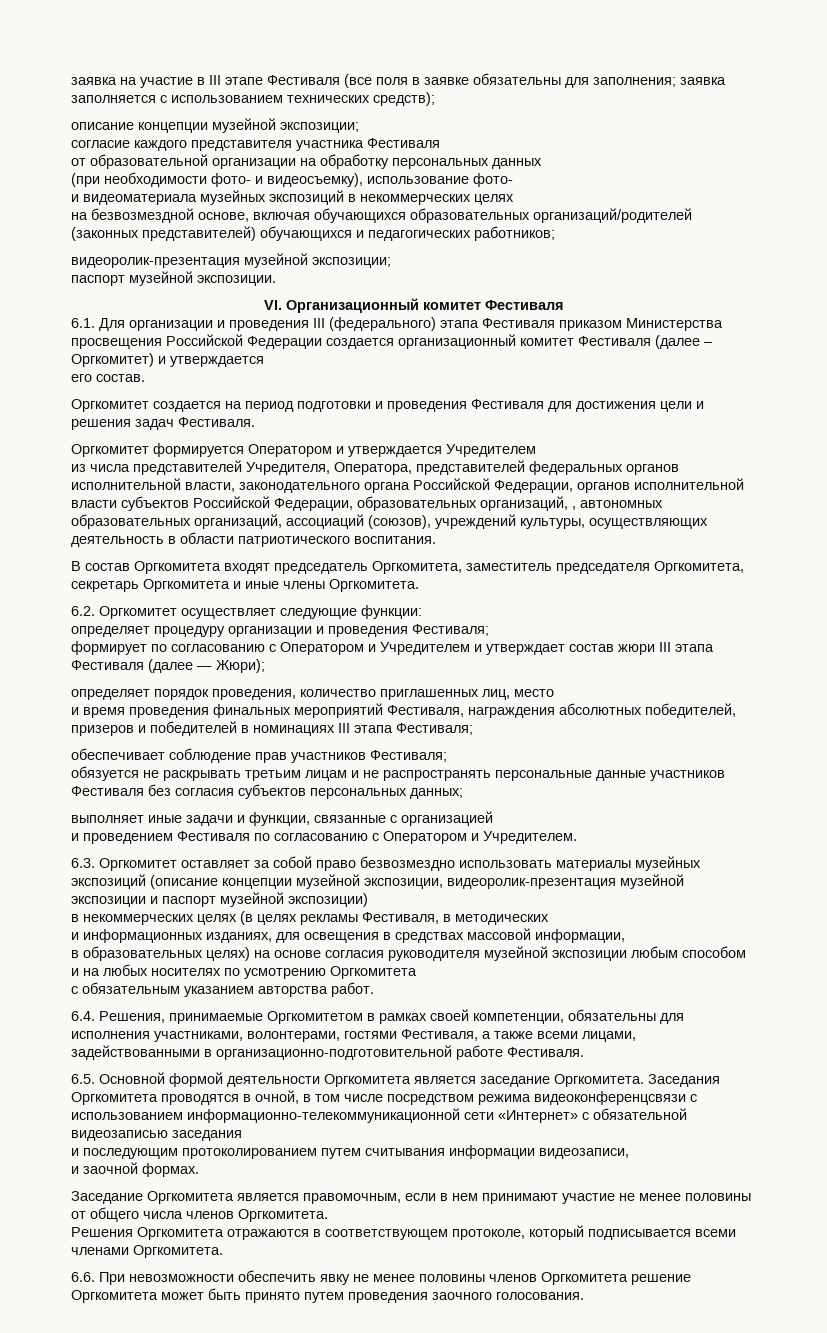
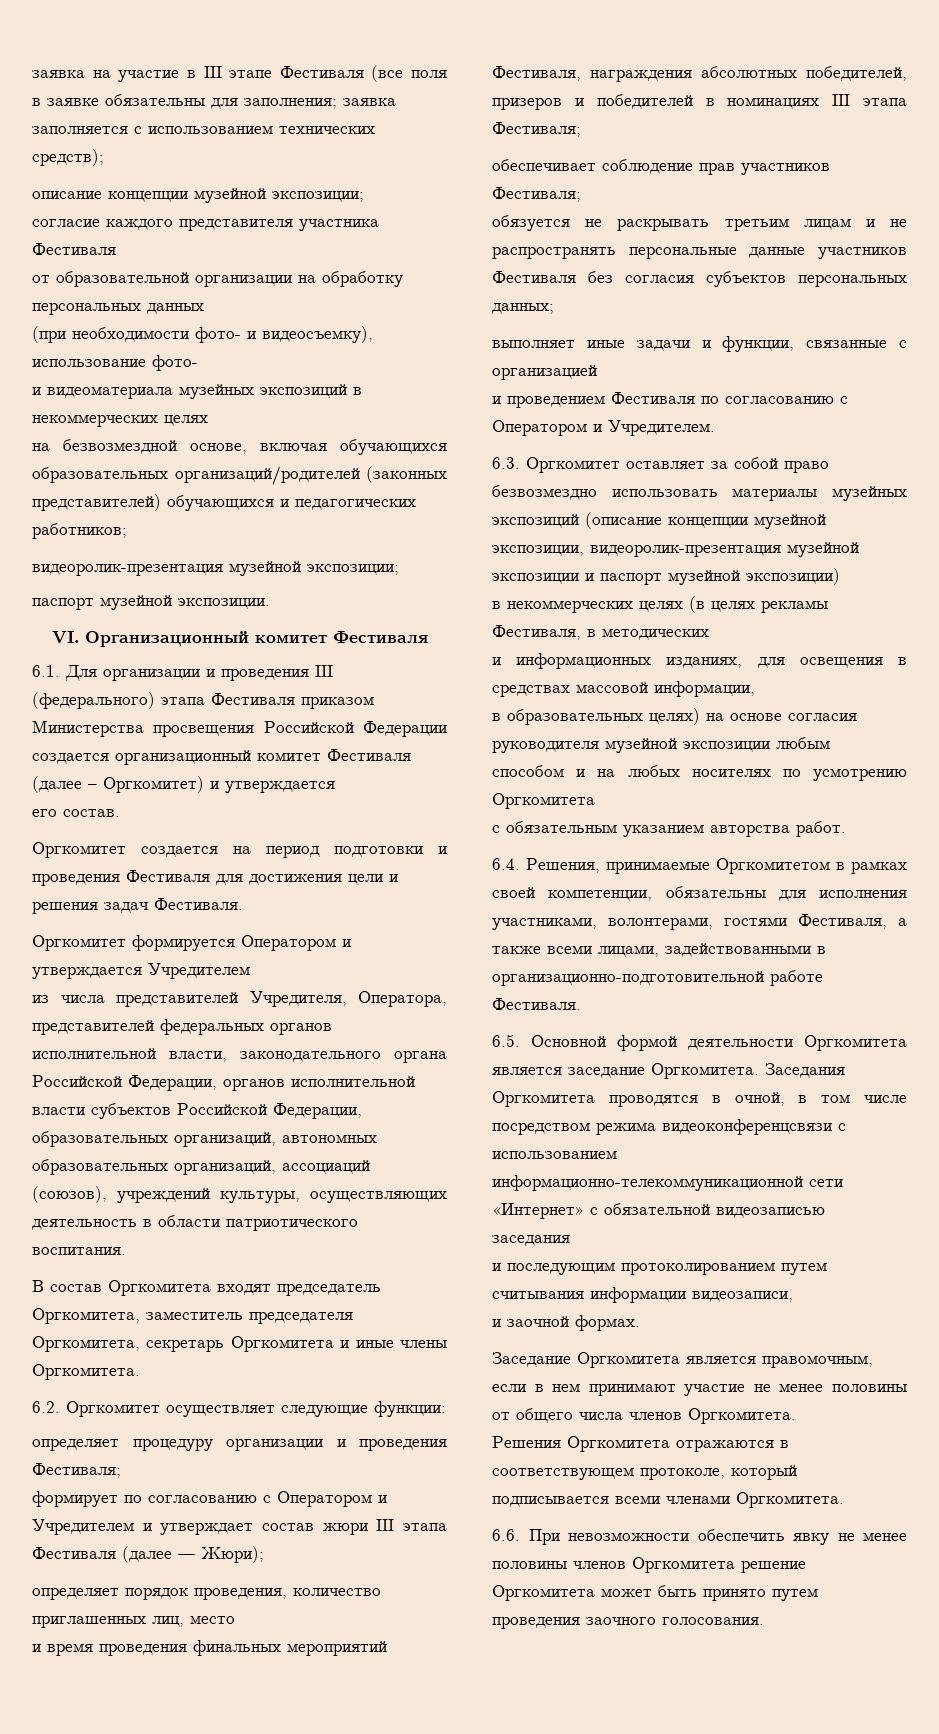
- из числа представителей Учредителя, Оператора, представителей федеральных органов исполнительной власти, законодательного органа Российской Федерации, органов исполнительной власти субъектов Российской Федерации, образовательных организаций, , автономных образовательных организаций, ассоциаций (союзов), учреждений культуры, осуществляющих деятельность в области патриотического воспитания.
+ из числа представителей Учредителя, Оператора, представителей федеральных органов исполнительной власти, законодательного органа Российской Федерации, органов исполнительной власти субъектов Российской Федерации, образовательных организаций, автономных образовательных организаций, ассоциаций (союзов), учреждений культуры, осуществляющих деятельность в области патриотического воспитания.

